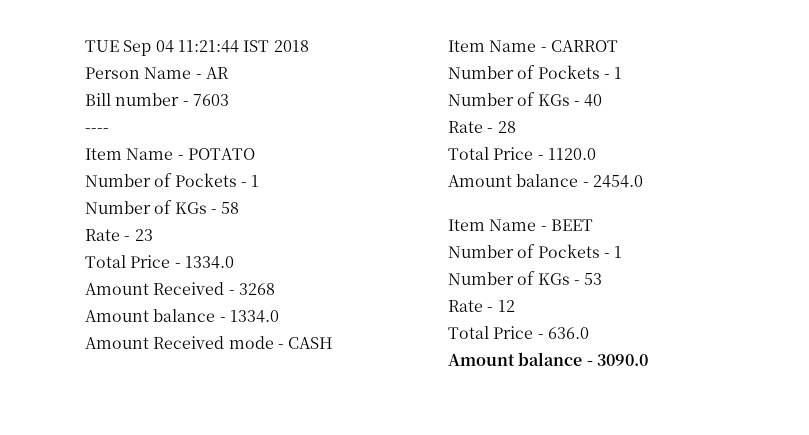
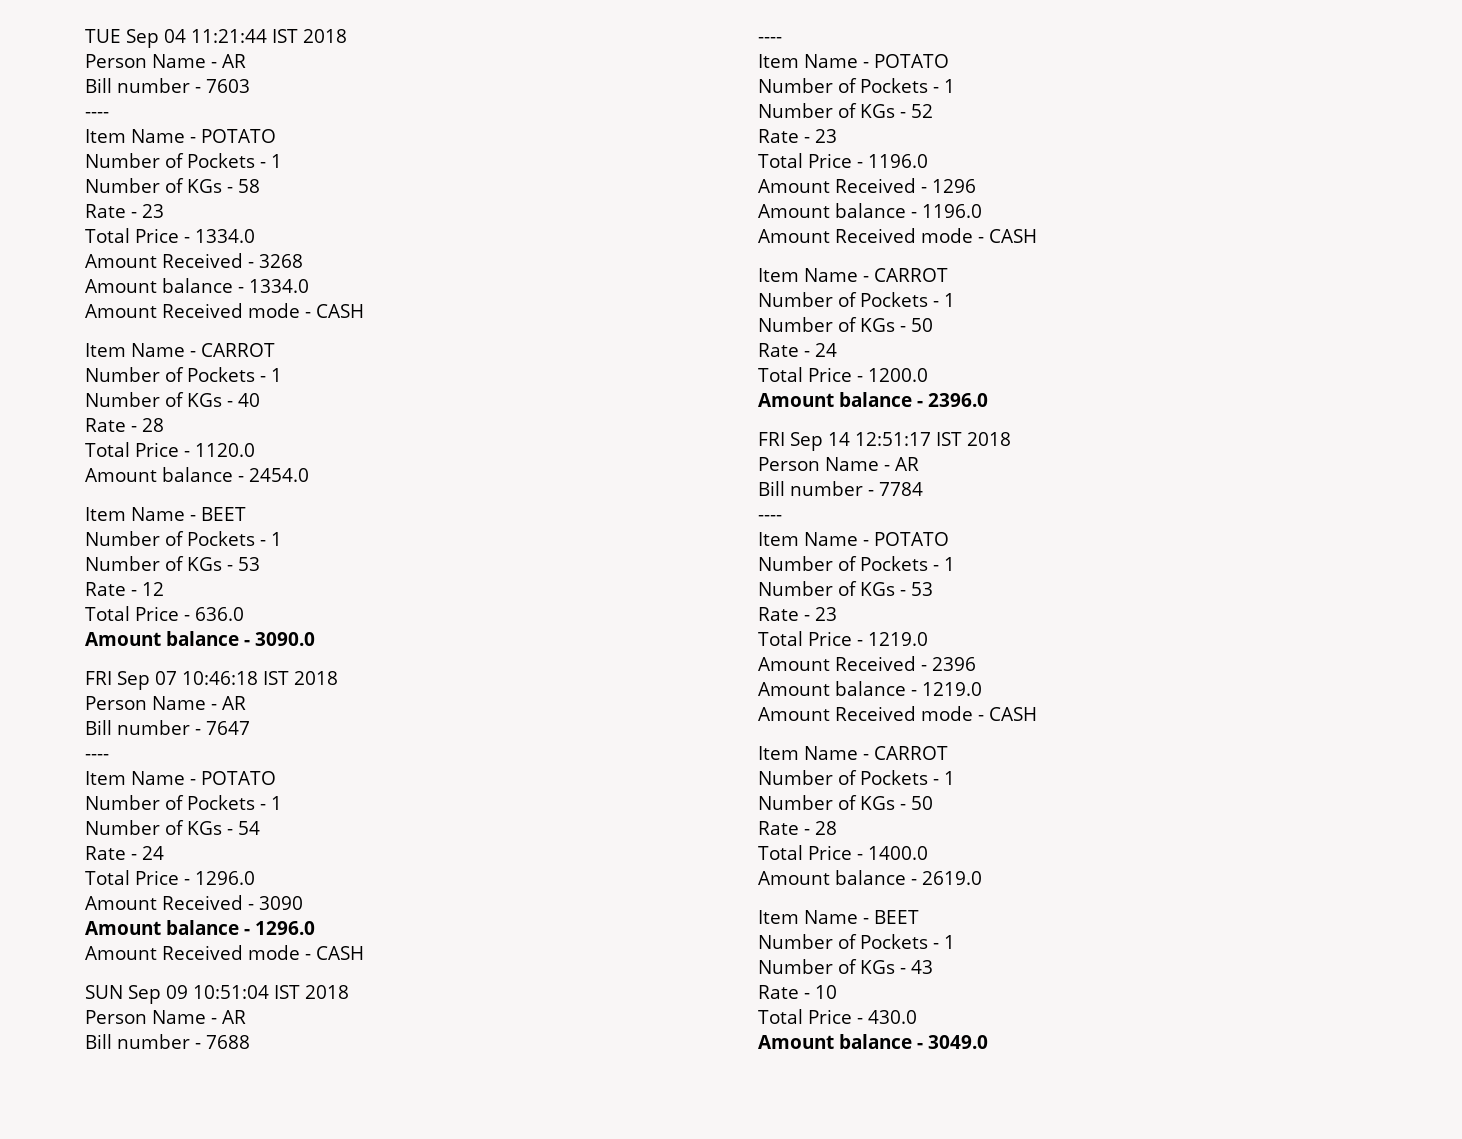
+ FRI Sep 07 10:46:18 IST 2018
+ Person Name - AR
+ Bill number - 7647
+ ----
+ Item Name - POTATO
+ Number of Pockets - 1
+ Number of KGs - 54
+ Rate - 24
+ Total Price - 1296.0
+ Amount Received - 3090
+ Amount balance - 1296.0
+ Amount Received mode - CASH
+ SUN Sep 09 10:51:04 IST 2018
+ Person Name - AR
+ Bill number - 7688
+ ----
+ Item Name - POTATO
+ Number of Pockets - 1
+ Number of KGs - 52
+ Rate - 23
+ Total Price - 1196.0
+ Amount Received - 1296
+ Amount balance - 1196.0
+ Amount Received mode - CASH
+ Item Name - CARROT
+ Number of Pockets - 1
+ Number of KGs - 50
+ Rate - 24
+ Total Price - 1200.0
+ Amount balance - 2396.0
+ FRI Sep 14 12:51:17 IST 2018
+ Person Name - AR
+ Bill number - 7784
+ ----
+ Item Name - POTATO
+ Number of Pockets - 1
+ Number of KGs - 53
+ Rate - 23
+ Total Price - 1219.0
+ Amount Received - 2396
+ Amount balance - 1219.0
+ Amount Received mode - CASH
+ Item Name - CARROT
+ Number of Pockets - 1
+ Number of KGs - 50
+ Rate - 28
+ Total Price - 1400.0
+ Amount balance - 2619.0
+ Item Name - BEET
+ Number of Pockets - 1
+ Number of KGs - 43
+ Rate - 10
+ Total Price - 430.0
+ Amount balance - 3049.0

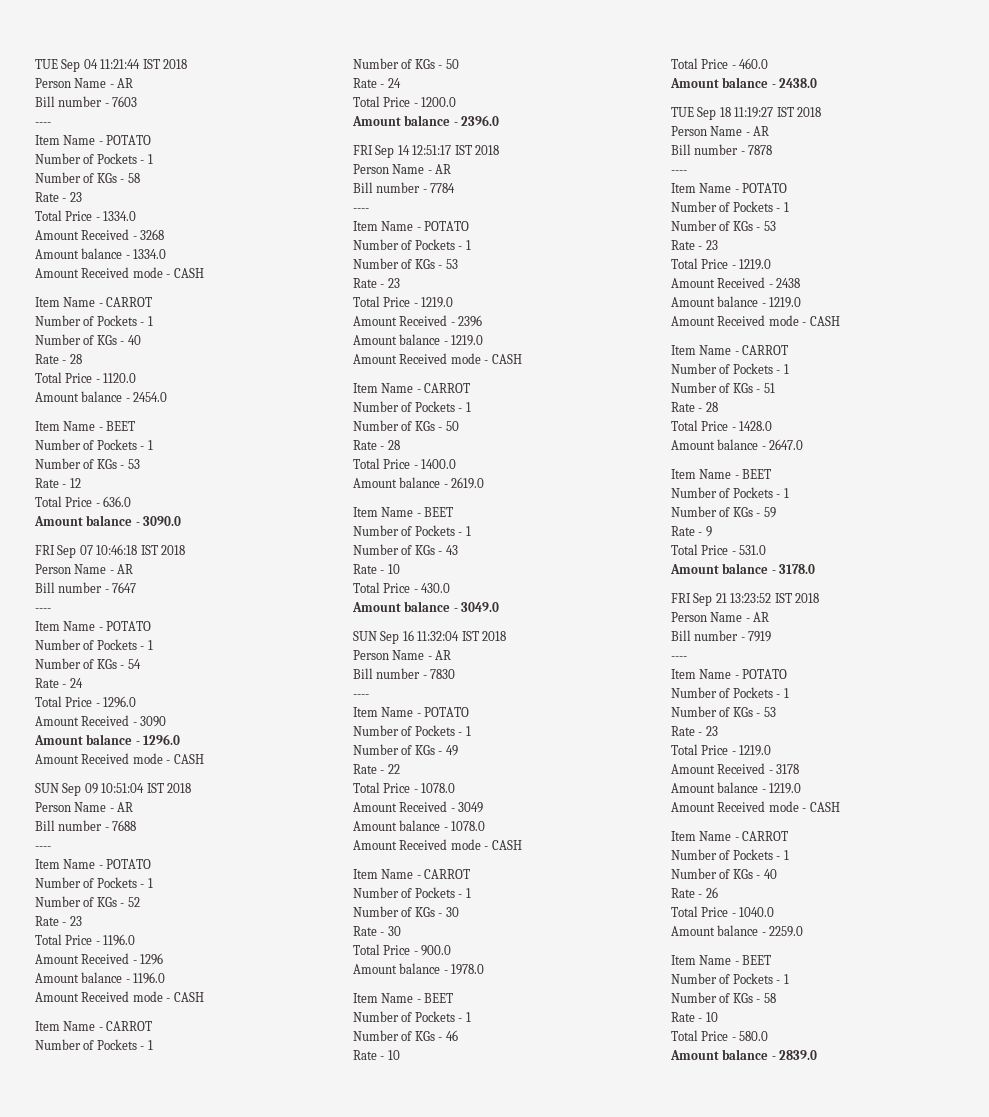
+ SUN Sep 16 11:32:04 IST 2018
+ Person Name - AR
+ Bill number - 7830
+ ----
+ Item Name - POTATO
+ Number of Pockets - 1
+ Number of KGs - 49
+ Rate - 22
+ Total Price - 1078.0
+ Amount Received - 3049
+ Amount balance - 1078.0
+ Amount Received mode - CASH
+ Item Name - CARROT
+ Number of Pockets - 1
+ Number of KGs - 30
+ Rate - 30
+ Total Price - 900.0
+ Amount balance - 1978.0
+ Item Name - BEET
+ Number of Pockets - 1
+ Number of KGs - 46
+ Rate - 10
+ Total Price - 460.0
+ Amount balance - 2438.0
+ TUE Sep 18 11:19:27 IST 2018
+ Person Name - AR
+ Bill number - 7878
+ ----
+ Item Name - POTATO
+ Number of Pockets - 1
+ Number of KGs - 53
+ Rate - 23
+ Total Price - 1219.0
+ Amount Received - 2438
+ Amount balance - 1219.0
+ Amount Received mode - CASH
+ Item Name - CARROT
+ Number of Pockets - 1
+ Number of KGs - 51
+ Rate - 28
+ Total Price - 1428.0
+ Amount balance - 2647.0
+ Item Name - BEET
+ Number of Pockets - 1
+ Number of KGs - 59
+ Rate - 9
+ Total Price - 531.0
+ Amount balance - 3178.0
+ FRI Sep 21 13:23:52 IST 2018
+ Person Name - AR
+ Bill number - 7919
+ ----
+ Item Name - POTATO
+ Number of Pockets - 1
+ Number of KGs - 53
+ Rate - 23
+ Total Price - 1219.0
+ Amount Received - 3178
+ Amount balance - 1219.0
+ Amount Received mode - CASH
+ Item Name - CARROT
+ Number of Pockets - 1
+ Number of KGs - 40
+ Rate - 26
+ Total Price - 1040.0
+ Amount balance - 2259.0
+ Item Name - BEET
+ Number of Pockets - 1
+ Number of KGs - 58
+ Rate - 10
+ Total Price - 580.0
+ Amount balance - 2839.0

